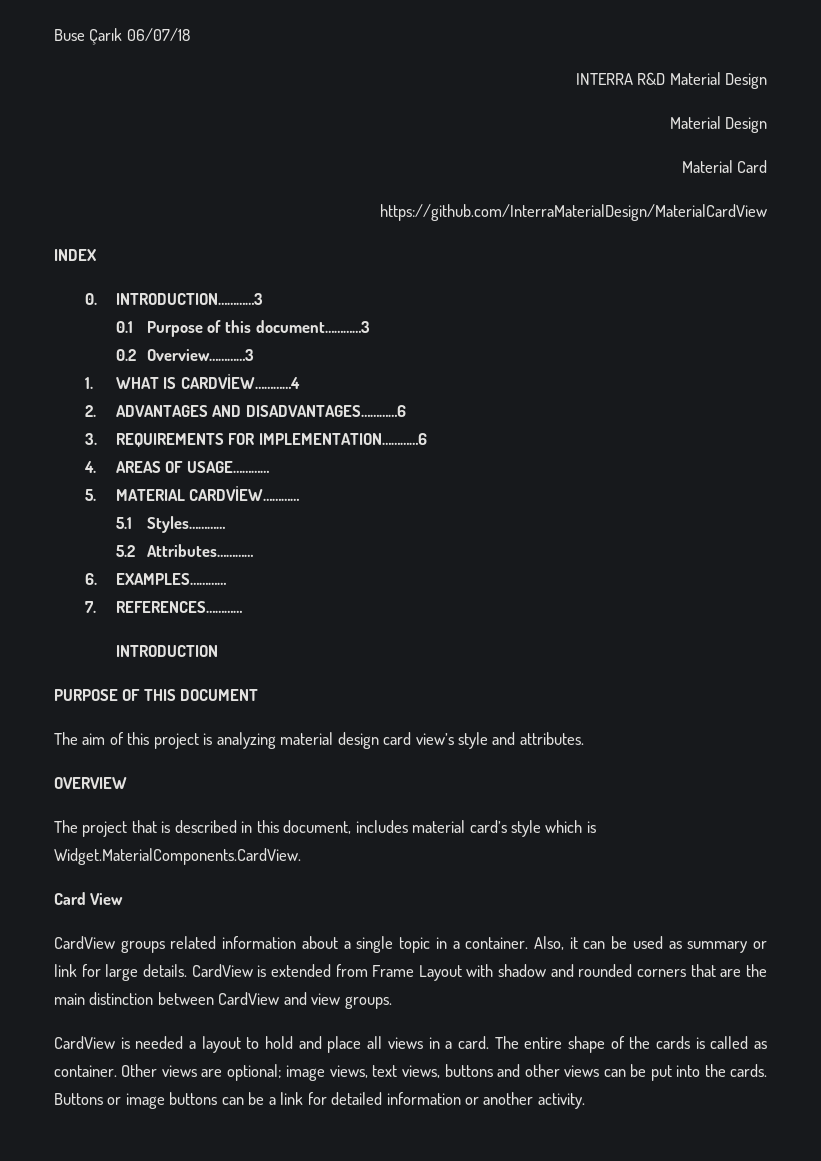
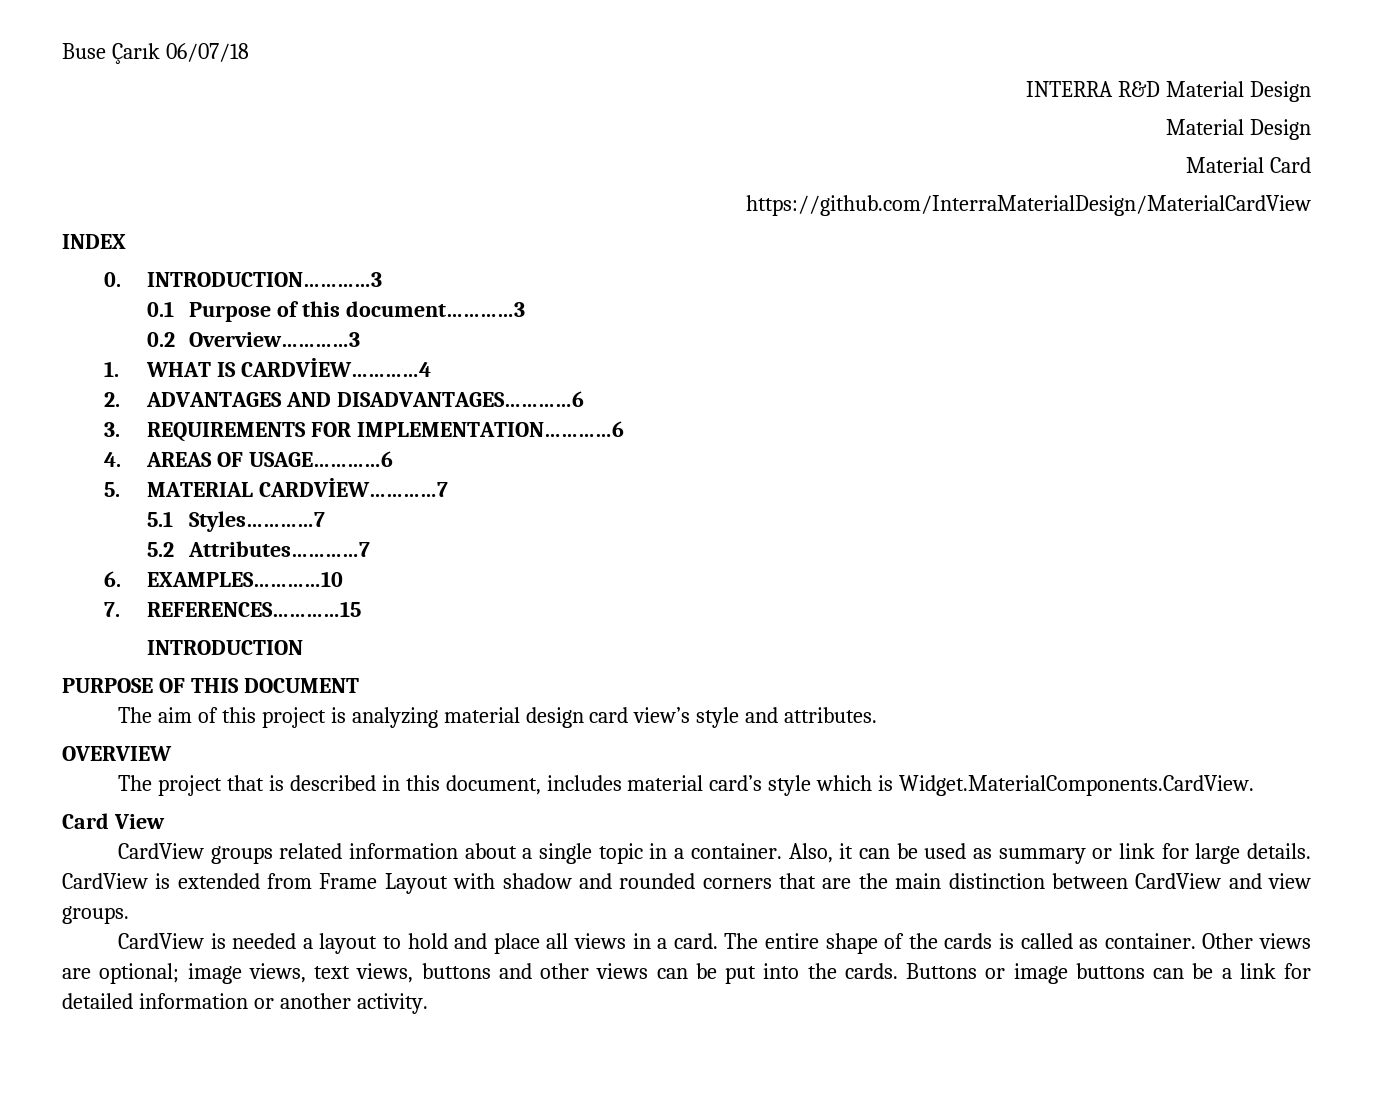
- 4. AREAS OF USAGE…………
+ 4. AREAS OF USAGE…………6
- 5. MATERIAL CARDVİEW…………
+ 5. MATERIAL CARDVİEW…………7
- 5.1 Styles…………
+ 5.1 Styles…………7
- 5.2 Attributes…………
+ 5.2 Attributes…………7
- 6. EXAMPLES…………
+ 6. EXAMPLES…………10
- 7. REFERENCES…………
+ 7. REFERENCES…………15

